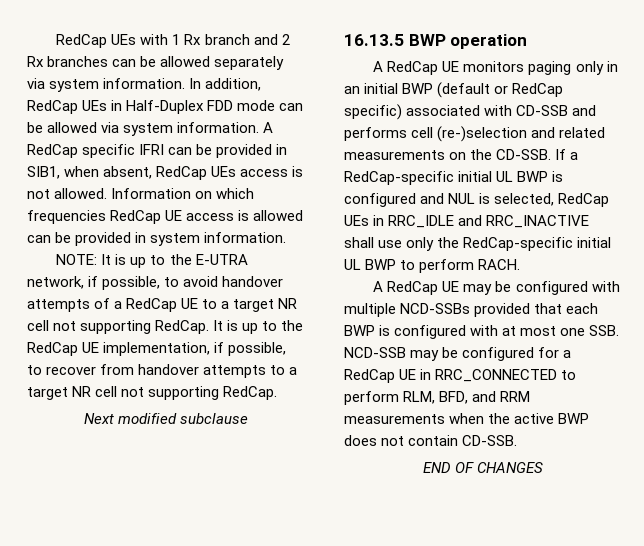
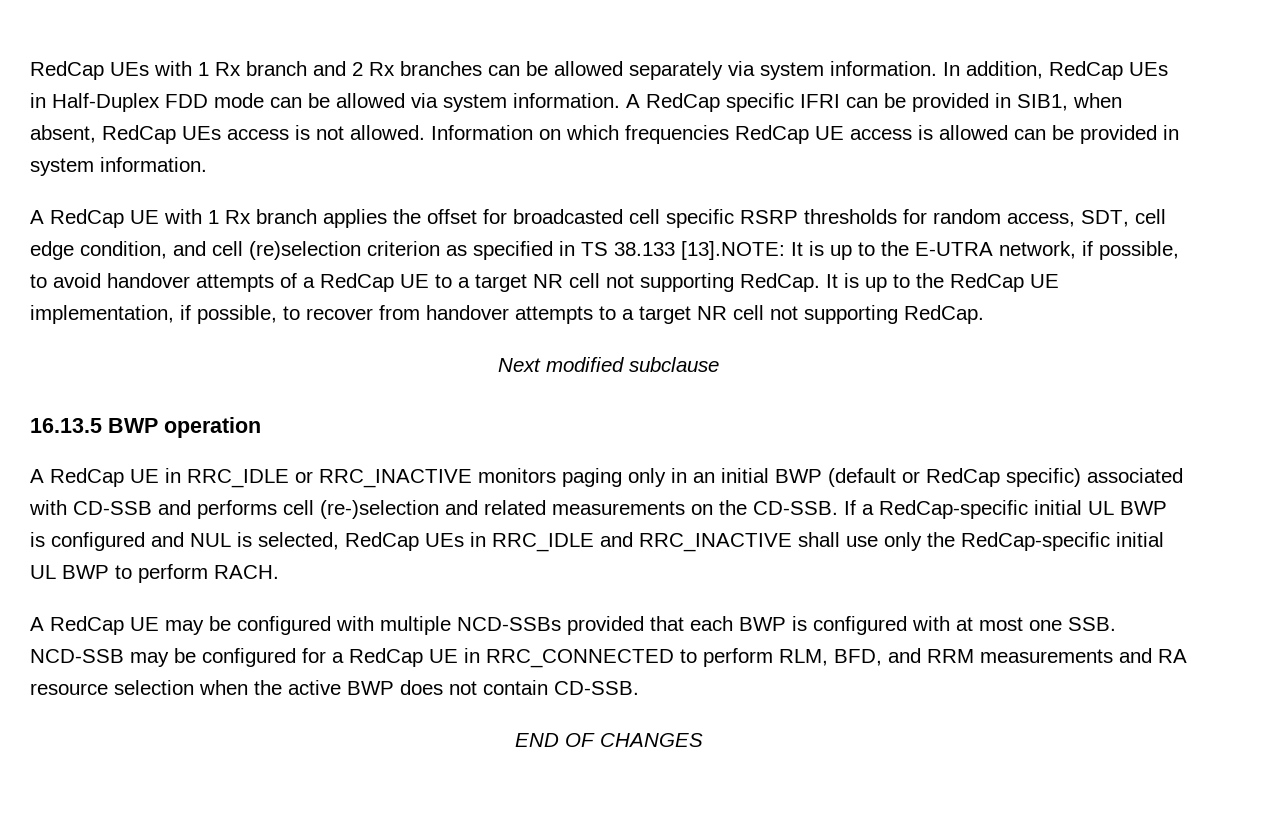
- NOTE: It is up to the E-UTRA network, if possible, to avoid handover attempts of a RedCap UE to a target NR cell not supporting RedCap.
+ A RedCap UE with 1 Rx branch applies the offset for broadcasted cell specific RSRP thresholds for random access, SDT, cell edge condition, and cell (re)selection criterion as specified in TS 38.133 [13].NOTE: It is up to the E-UTRA network, if possible, to avoid handover attempts of a RedCap UE to a target NR cell not supporting RedCap.
- A RedCap UE monitors paging only in an initial BWP (default or RedCap specific) associated with CD-SSB and performs cell (re-)selection and related measurements on the CD-SSB.
+ A RedCap UE in RRC_IDLE or RRC_INACTIVE monitors paging only in an initial BWP (default or RedCap specific) associated with CD-SSB and performs cell (re-)selection and related measurements on the CD-SSB.
- A RedCap UE may be configured with multiple NCD-SSBs provided that each BWP is configured with at most one SSB. NCD-SSB may be configured for a RedCap UE in RRC_CONNECTED to perform RLM, BFD, and RRM measurements when the active BWP does not contain CD-SSB.
+ A RedCap UE may be configured with multiple NCD-SSBs provided that each BWP is configured with at most one SSB. NCD-SSB may be configured for a RedCap UE in RRC_CONNECTED to perform RLM, BFD, and RRM measurements and RA resource selection when the active BWP does not contain CD-SSB.

